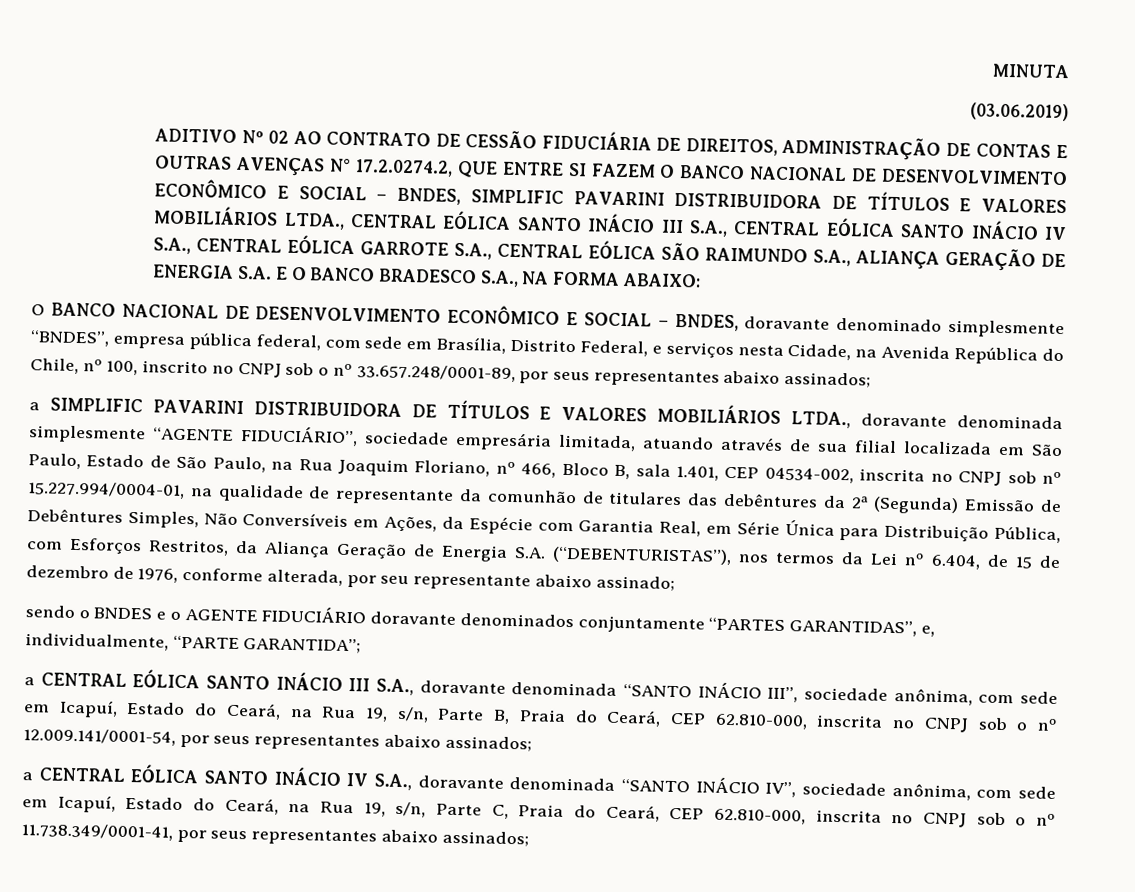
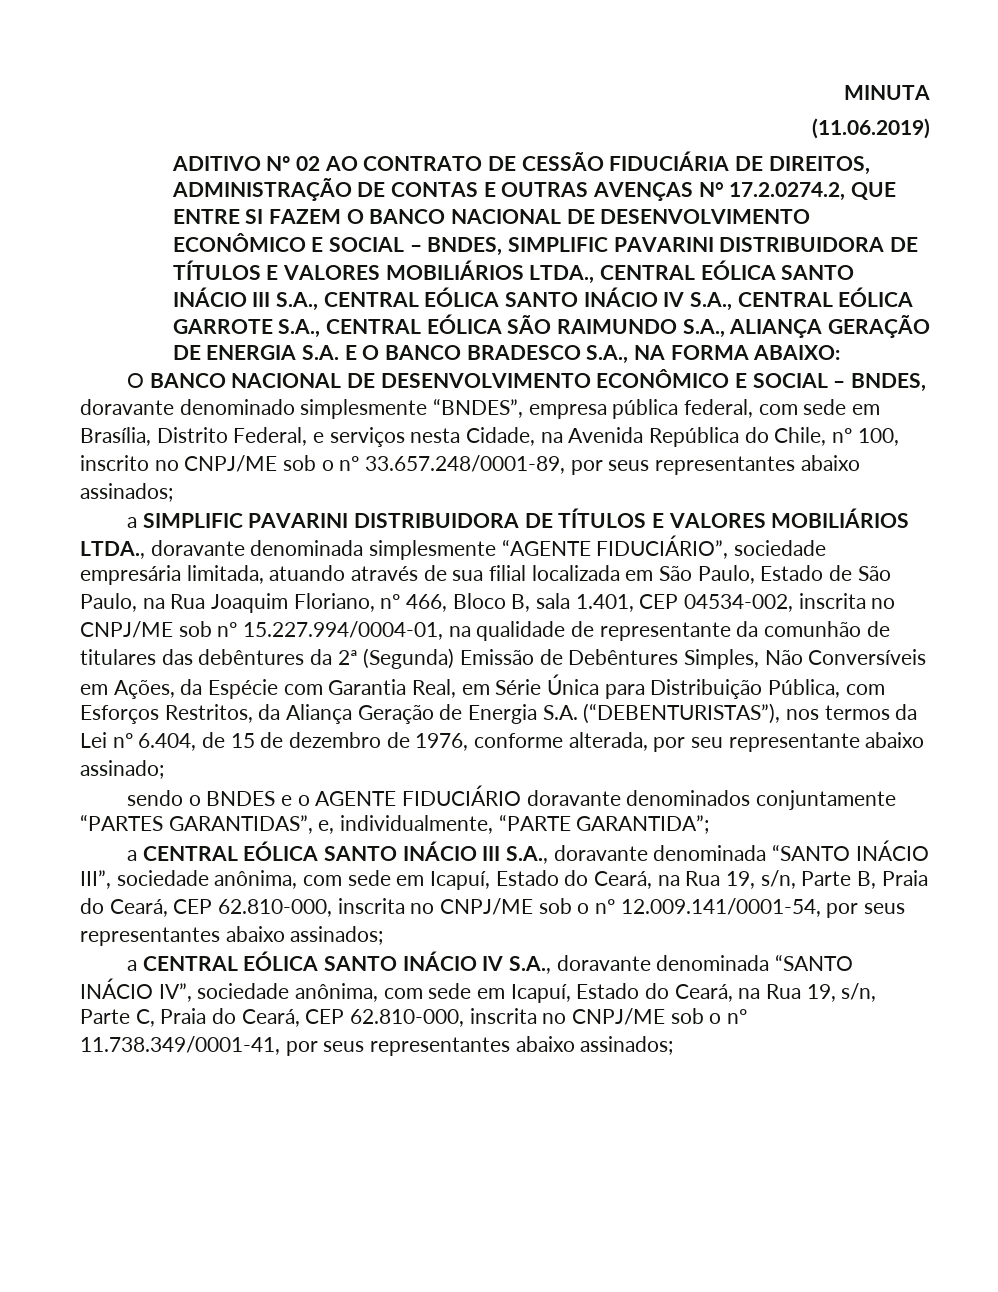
- (03.06.2019)
+ (11.06.2019)
- O BANCO NACIONAL DE DESENVOLVIMENTO ECONÔMICO E SOCIAL – BNDES, doravante denominado simplesmente “BNDES”, empresa pública federal, com sede em Brasília, Distrito Federal, e serviços nesta Cidade, na Avenida República do Chile, nº 100, inscrito no CNPJ sob o nº 33.657.248/0001-89, por seus representantes abaixo assinados;
+ O BANCO NACIONAL DE DESENVOLVIMENTO ECONÔMICO E SOCIAL – BNDES, doravante denominado simplesmente “BNDES”, empresa pública federal, com sede em Brasília, Distrito Federal, e serviços nesta Cidade, na Avenida República do Chile, nº 100, inscrito no CNPJ/ME sob o nº 33.657.248/0001-89, por seus representantes abaixo assinados;
- a SIMPLIFIC PAVARINI DISTRIBUIDORA DE TÍTULOS E VALORES MOBILIÁRIOS LTDA., doravante denominada simplesmente “AGENTE FIDUCIÁRIO”, sociedade empresária limitada, atuando através de sua filial localizada em São Paulo, Estado de São Paulo, na Rua Joaquim Floriano, nº 466, Bloco B, sala 1.401, CEP 04534-002, inscrita no CNPJ sob nº 15.227.994/0004-01, na qualidade de representante da comunhão de titulares das debêntures da 2ª (Segunda) Emissão de Debêntures Simples, Não Conversíveis em Ações, da Espécie com Garantia Real, em Série Única para Distribuição Pública, com Esforços Restritos, da Aliança Geração de Energia S.A. (“DEBENTURISTAS”), nos termos da Lei nº 6.404, de 15 de dezembro de 1976, conforme alterada, por seu representante abaixo assinado;
+ a SIMPLIFIC PAVARINI DISTRIBUIDORA DE TÍTULOS E VALORES MOBILIÁRIOS LTDA., doravante denominada simplesmente “AGENTE FIDUCIÁRIO”, sociedade empresária limitada, atuando através de sua filial localizada em São Paulo, Estado de São Paulo, na Rua Joaquim Floriano, nº 466, Bloco B, sala 1.401, CEP 04534-002, inscrita no CNPJ/ME sob nº 15.227.994/0004-01, na qualidade de representante da comunhão de titulares das debêntures da 2ª (Segunda) Emissão de Debêntures Simples, Não Conversíveis em Ações, da Espécie com Garantia Real, em Série Única para Distribuição Pública, com Esforços Restritos, da Aliança Geração de Energia S.A. (“DEBENTURISTAS”), nos termos da Lei nº 6.404, de 15 de dezembro de 1976, conforme alterada, por seu representante abaixo assinado;
- a CENTRAL EÓLICA SANTO INÁCIO III S.A., doravante denominada “SANTO INÁCIO III”, sociedade anônima, com sede em Icapuí, Estado do Ceará, na Rua 19, s/n, Parte B, Praia do Ceará, CEP 62.810-000, inscrita no CNPJ sob o nº 12.009.141/0001-54, por seus representantes abaixo assinados;
+ a CENTRAL EÓLICA SANTO INÁCIO III S.A., doravante denominada “SANTO INÁCIO III”, sociedade anônima, com sede em Icapuí, Estado do Ceará, na Rua 19, s/n, Parte B, Praia do Ceará, CEP 62.810-000, inscrita no CNPJ/ME sob o nº 12.009.141/0001-54, por seus representantes abaixo assinados;
- a CENTRAL EÓLICA SANTO INÁCIO IV S.A., doravante denominada “SANTO INÁCIO IV”, sociedade anônima, com sede em Icapuí, Estado do Ceará, na Rua 19, s/n, Parte C, Praia do Ceará, CEP 62.810-000, inscrita no CNPJ sob o nº 11.738.349/0001-41, por seus representantes abaixo assinados;
+ a CENTRAL EÓLICA SANTO INÁCIO IV S.A., doravante denominada “SANTO INÁCIO IV”, sociedade anônima, com sede em Icapuí, Estado do Ceará, na Rua 19, s/n, Parte C, Praia do Ceará, CEP 62.810-000, inscrita no CNPJ/ME sob o nº 11.738.349/0001-41, por seus representantes abaixo assinados;

